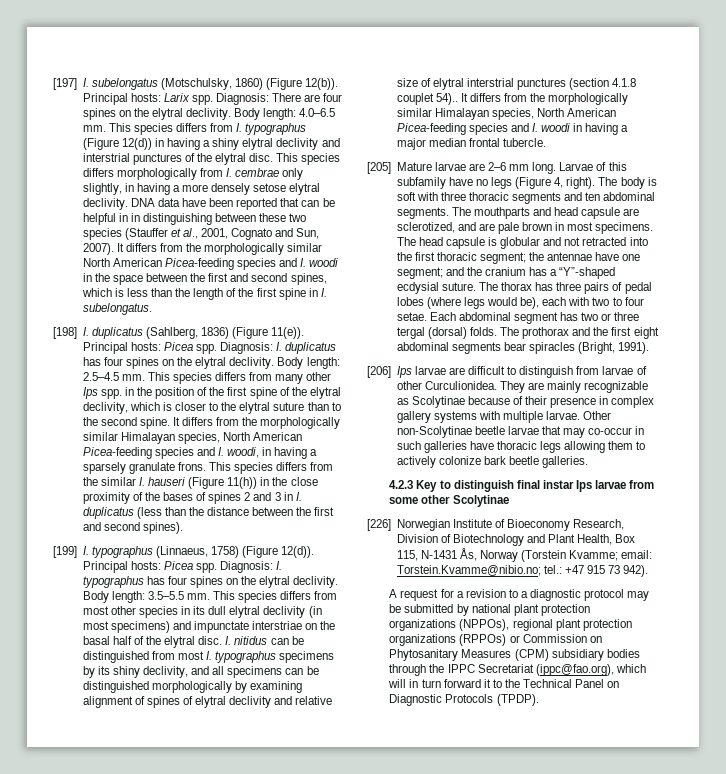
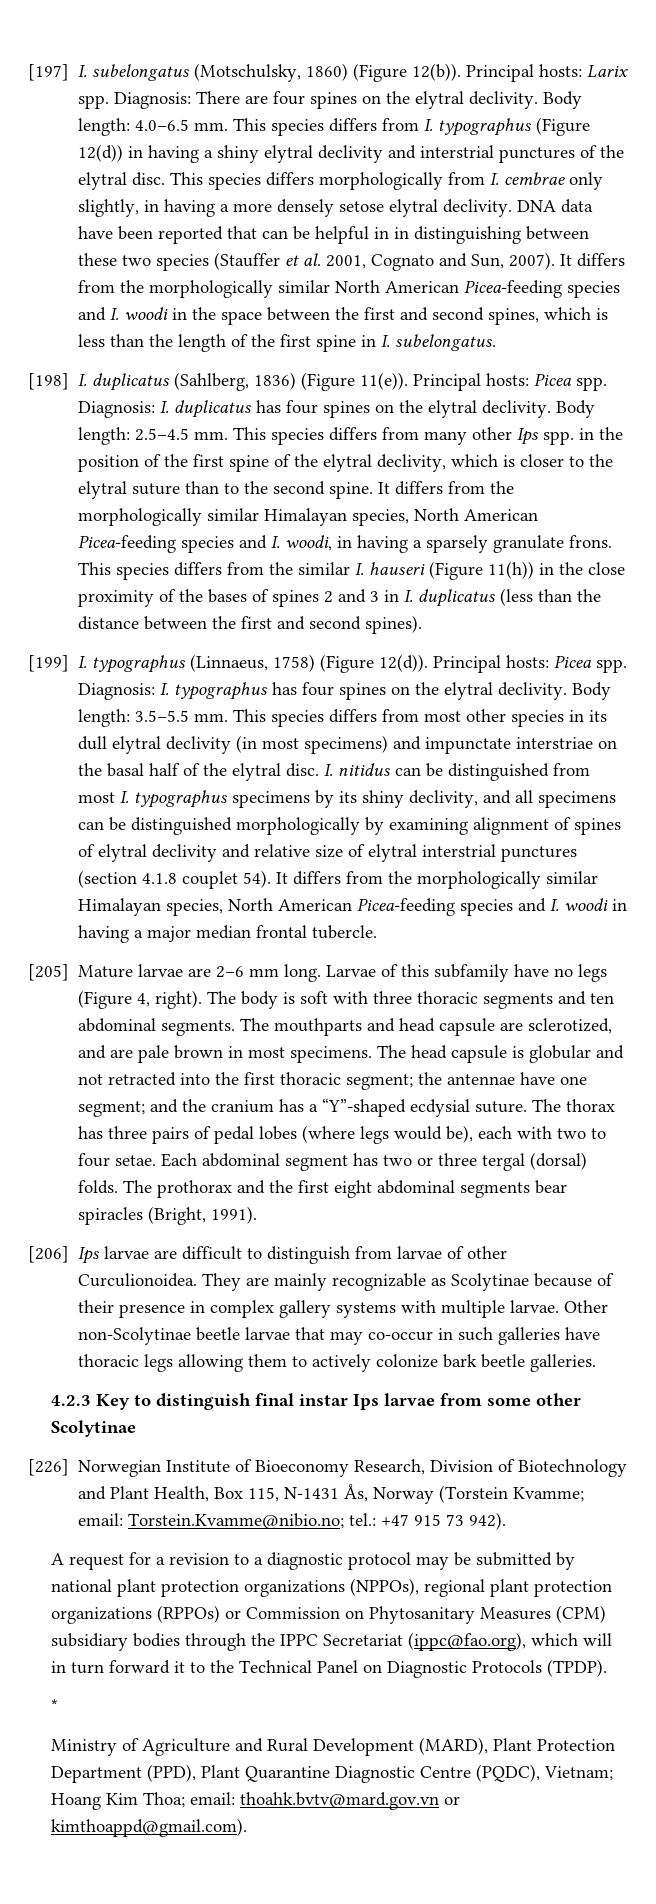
- DNA data have been reported that can be helpful in in distinguishing between these two species (Stauffer et al., 2001, Cognato and Sun, 2007).
+ DNA data have been reported that can be helpful in in distinguishing between these two species (Stauffer et al. 2001, Cognato and Sun, 2007).
- I. nitidus can be distinguished from most I. typographus specimens by its shiny declivity, and all specimens can be distinguished morphologically by examining alignment of spines of elytral declivity and relative size of elytral interstrial punctures (section 4.1.8 couplet 54)..
+ I. nitidus can be distinguished from most I. typographus specimens by its shiny declivity, and all specimens can be distinguished morphologically by examining alignment of spines of elytral declivity and relative size of elytral interstrial punctures (section 4.1.8 couplet 54).
- [206] Ips larvae are difficult to distinguish from larvae of other Curculionidea.
+ [206] Ips larvae are difficult to distinguish from larvae of other Curculionoidea.
+ *
+ Ministry of Agriculture and Rural Development (MARD), Plant Protection Department (PPD), Plant Quarantine Diagnostic Centre (PQDC), Vietnam; Hoang Kim Thoa; email: thoahk.bvtv@mard.gov.vn or kimthoappd@gmail.com).

